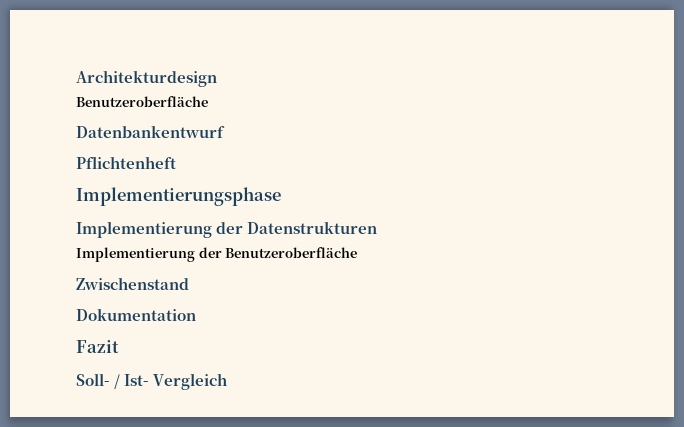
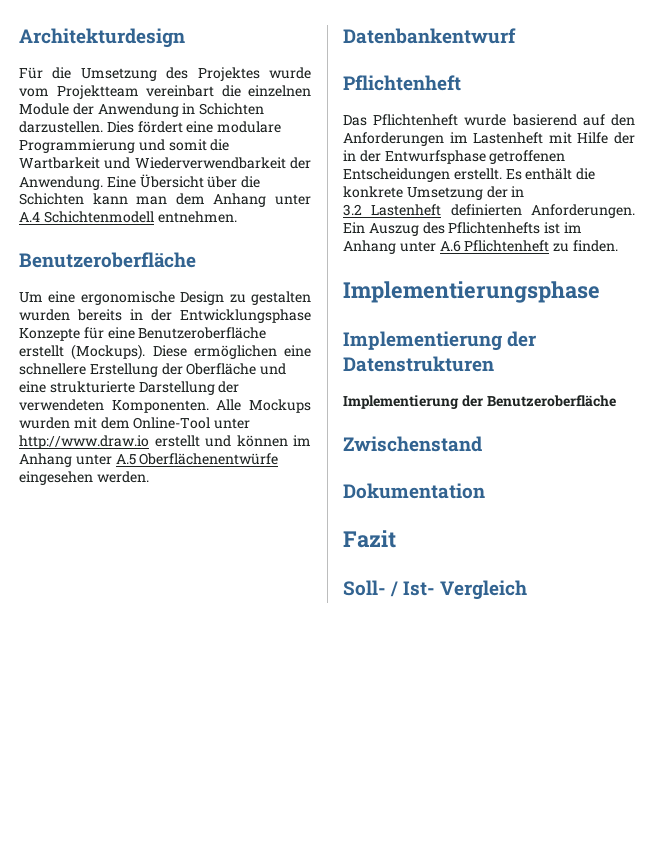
  Architekturdesign
+ Für die Umsetzung des Projektes wurde vom Projektteam vereinbart die einzelnen Module der Anwendung in Schichten darzustellen. Dies fördert eine modulare Programmierung und somit die Wartbarkeit und Wiederverwendbarkeit der Anwendung. Eine Übersicht über die Schichten kann man dem Anhang unter A.4 Schichtenmodell entnehmen.
  Benutzeroberfläche
+ Um eine ergonomische Design zu gestalten wurden bereits in der Entwicklungsphase Konzepte für eine Benutzeroberfläche erstellt (Mockups). Diese ermöglichen eine schnellere Erstellung der Oberfläche und eine strukturierte Darstellung der verwendeten Komponenten. Alle Mockups wurden mit dem Online-Tool unter http://www.draw.io erstellt und können im Anhang unter A.5 Oberflächenentwürfe eingesehen werden.
  Datenbankentwurf
  Pflichtenheft
+ Das Pflichtenheft wurde basierend auf den Anforderungen im Lastenheft mit Hilfe der in der Entwurfsphase getroffenen Entscheidungen erstellt. Es enthält die konkrete Umsetzung der in
+ 3.2 Lastenheft definierten Anforderungen. Ein Auszug des Pflichtenhefts ist im Anhang unter A.6 Pflichtenheft zu finden.

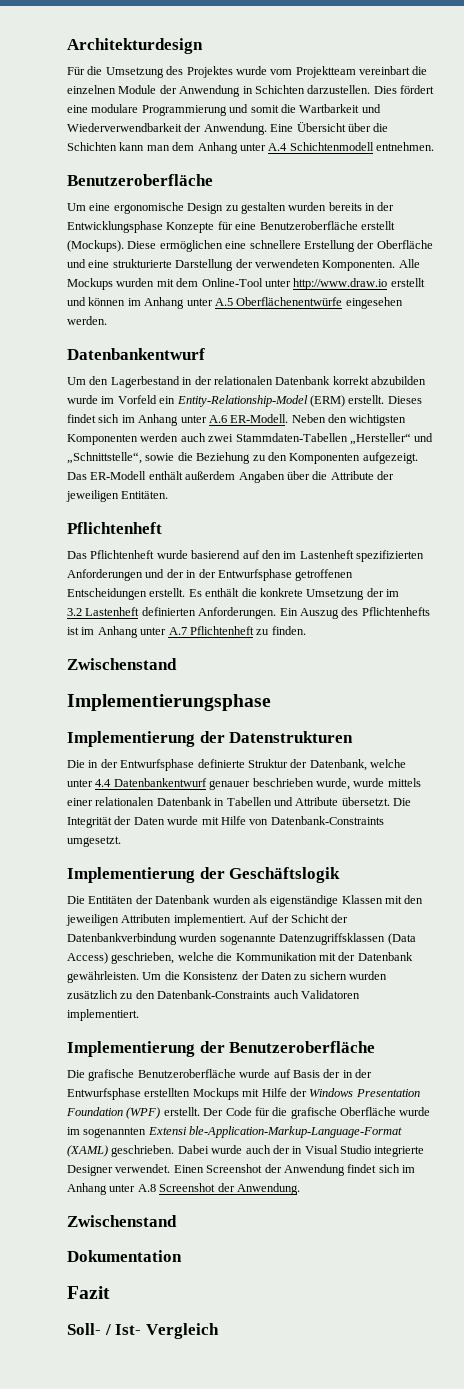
+ Um den Lagerbestand in der relationalen Datenbank korrekt abzubilden wurde im Vorfeld ein Entity-Relationship-Model (ERM) erstellt. Dieses findet sich im Anhang unter A.6 ER-Modell. Neben den wichtigsten Komponenten werden auch zwei Stammdaten-Tabellen „Hersteller“ und „Schnittstelle“, sowie die Beziehung zu den Komponenten aufgezeigt. Das ER-Modell enthält außerdem Angaben über die Attribute der jeweiligen Entitäten.
- Das Pflichtenheft wurde basierend auf den Anforderungen im Lastenheft mit Hilfe der in der Entwurfsphase getroffenen Entscheidungen erstellt.
+ Das Pflichtenheft wurde basierend auf den im Lastenheft spezifizierten Anforderungen und der in der Entwurfsphase getroffenen Entscheidungen erstellt.
- Es enthält die konkrete Umsetzung der in
+ Es enthält die konkrete Umsetzung der im
- Ein Auszug des Pflichtenhefts ist im Anhang unter A.6 Pflichtenheft zu finden.
+ Ein Auszug des Pflichtenhefts ist im Anhang unter A.7 Pflichtenheft zu finden.
+ Zwischenstand
+ Die in der Entwurfsphase definierte Struktur der Datenbank, welche unter 4.4 Datenbankentwurf genauer beschrieben wurde, wurde mittels einer relationalen Datenbank in Tabellen und Attribute übersetzt. Die Integrität der Daten wurde mit Hilfe von Datenbank-Constraints umgesetzt.
+ Implementierung der Geschäftslogik
+ Die Entitäten der Datenbank wurden als eigenständige Klassen mit den jeweiligen Attributen implementiert. Auf der Schicht der Datenbankverbindung wurden sogenannte Datenzugriffsklassen (Data Access) geschrieben, welche die Kommunikation mit der Datenbank gewährleisten. Um die Konsistenz der Daten zu sichern wurden zusätzlich zu den Datenbank-Constraints auch Validatoren implementiert.
  Implementierung der Benutzeroberfläche
+ Die grafische Benutzeroberfläche wurde auf Basis der in der Entwurfsphase erstellten Mockups mit Hilfe der Windows Presentation Foundation (WPF) erstellt. Der Code für die grafische Oberfläche wurde im sogenannten Extensi ble-Application-Markup-Language-Format (XAML) geschrieben. Dabei wurde auch der in Visual Studio integrierte Designer verwendet. Einen Screenshot der Anwendung findet sich im Anhang unter A.8 Screenshot der Anwendung.

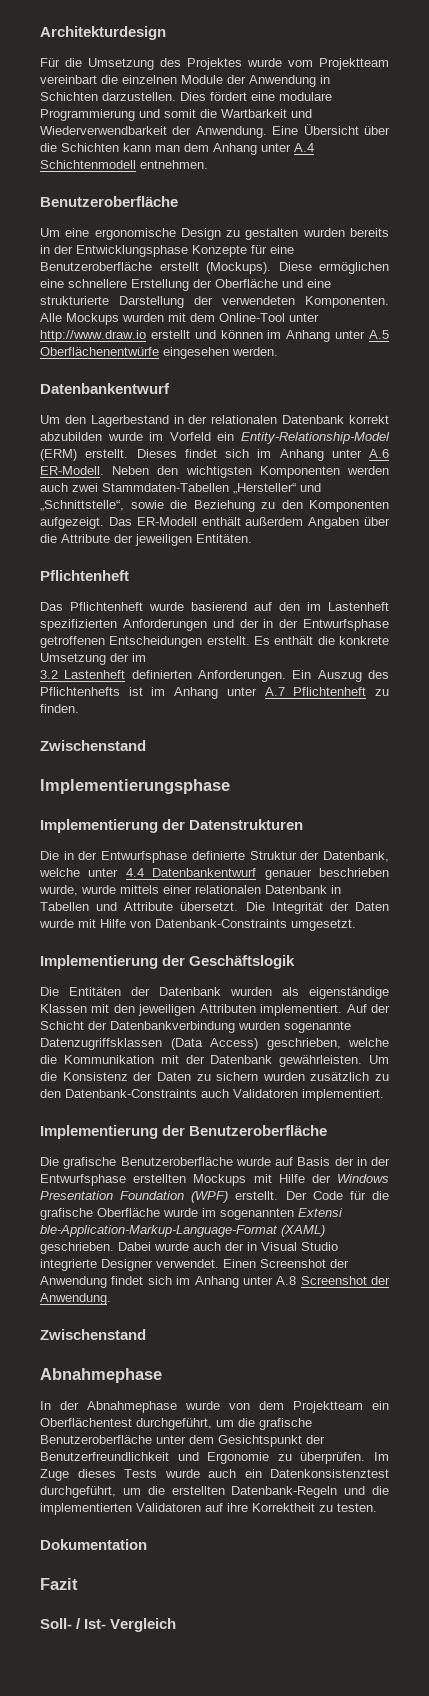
  Einen Screenshot der Anwendung findet sich im Anhang unter A.8 Screenshot der Anwendung.
  Zwischenstand
+ Abnahmephase
+ In der Abnahmephase wurde von dem Projektteam ein Oberflächentest durchgeführt, um die grafische Benutzeroberfläche unter dem Gesichtspunkt der Benutzerfreundlichkeit und Ergonomie zu überprüfen. Im Zuge dieses Tests wurde auch ein Datenkonsistenztest durchgeführt, um die erstellten Datenbank-Regeln und die implementierten Validatoren auf ihre Korrektheit zu testen.

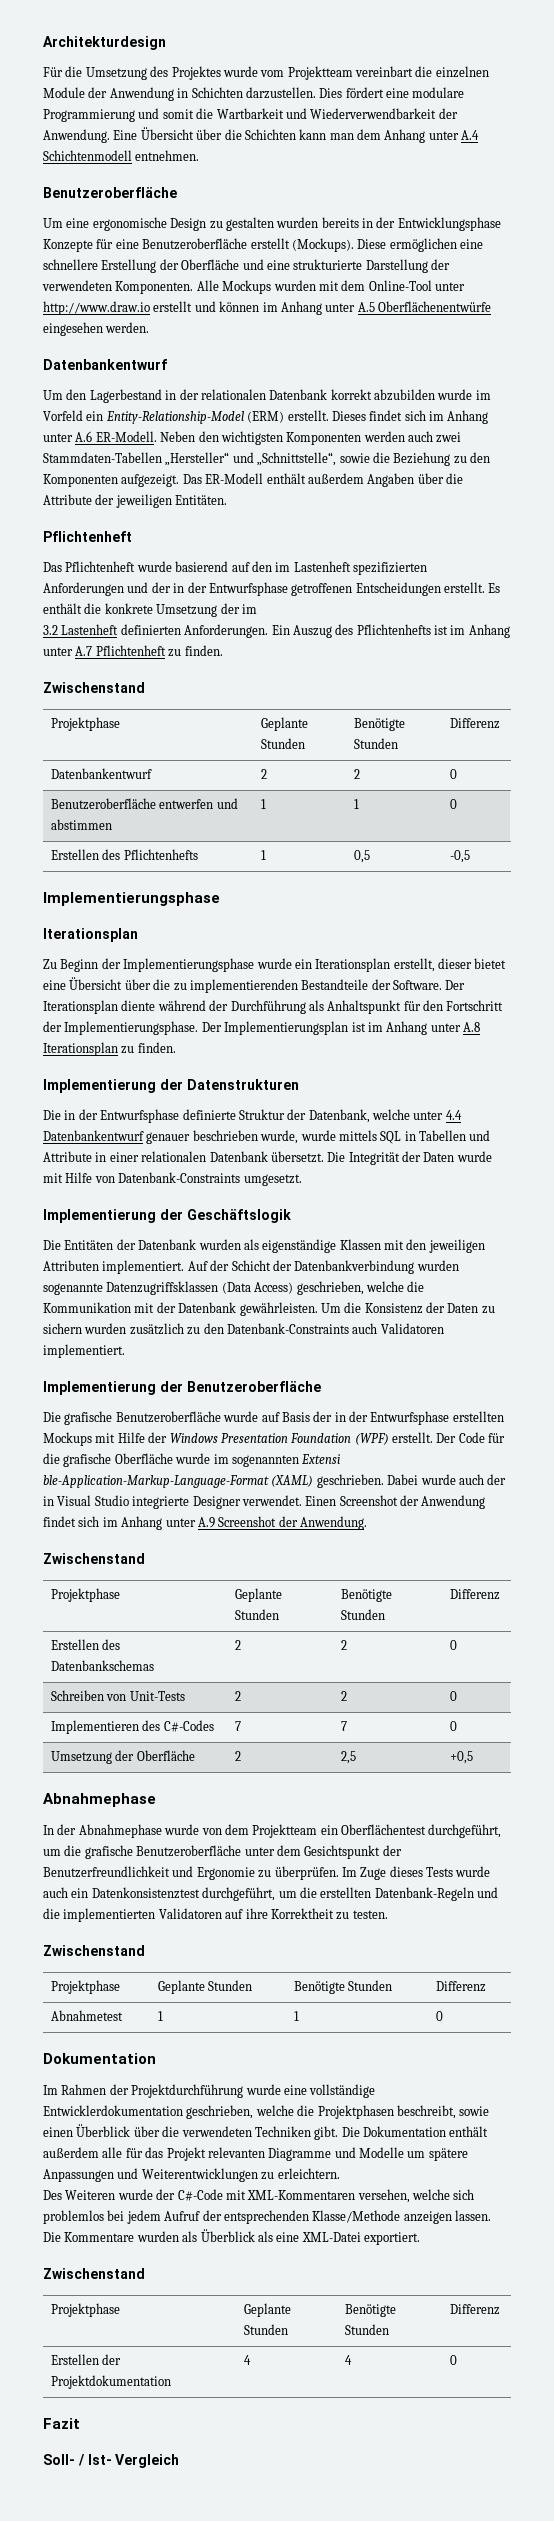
  Ein Auszug des Pflichtenhefts ist im Anhang unter A.7 Pflichtenheft zu finden.
  Zwischenstand
+ Projektphase | Geplante Stunden | Benötigte Stunden | Differenz
+ Datenbankentwurf | 2 | 2 | 0
+ Benutzeroberfläche entwerfen und abstimmen | 1 | 1 | 0
+ Erstellen des Pflichtenhefts | 1 | 0,5 | -0,5
  Implementierungsphase
+ Iterationsplan
+ Zu Beginn der Implementierungsphase wurde ein Iterationsplan erstellt, dieser bietet eine Übersicht über die zu implementierenden Bestandteile der Software. Der Iterationsplan diente während der Durchführung als Anhaltspunkt für den Fortschritt der Implementierungsphase. Der Implementierungsplan ist im Anhang unter A.8 Iterationsplan zu finden.
- Die in der Entwurfsphase definierte Struktur der Datenbank, welche unter 4.4 Datenbankentwurf genauer beschrieben wurde, wurde mittels einer relationalen Datenbank in Tabellen und Attribute übersetzt.
+ Die in der Entwurfsphase definierte Struktur der Datenbank, welche unter 4.4 Datenbankentwurf genauer beschrieben wurde, wurde mittels SQL in Tabellen und Attribute in einer relationalen Datenbank übersetzt.
- Einen Screenshot der Anwendung findet sich im Anhang unter A.8 Screenshot der Anwendung.
+ Einen Screenshot der Anwendung findet sich im Anhang unter A.9 Screenshot der Anwendung.
  Zwischenstand
+ Projektphase | Geplante Stunden | Benötigte Stunden | Differenz
+ Erstellen des Datenbankschemas | 2 | 2 | 0
+ Schreiben von Unit-Tests | 2 | 2 | 0
+ Implementieren des C#-Codes | 7 | 7 | 0
+ Umsetzung der Oberfläche | 2 | 2,5 | +0,5
  Im Zuge dieses Tests wurde auch ein Datenkonsistenztest durchgeführt, um die erstellten Datenbank-Regeln und die implementierten Validatoren auf ihre Korrektheit zu testen.
+ Zwischenstand
+ Projektphase | Geplante Stunden | Benötigte Stunden | Differenz
+ Abnahmetest | 1 | 1 | 0
  Dokumentation
+ Im Rahmen der Projektdurchführung wurde eine vollständige Entwicklerdokumentation geschrieben, welche die Projektphasen beschreibt, sowie einen Überblick über die verwendeten Techniken gibt. Die Dokumentation enthält außerdem alle für das Projekt relevanten Diagramme und Modelle um spätere Anpassungen und Weiterentwicklungen zu erleichtern.
+ Des Weiteren wurde der C#-Code mit XML-Kommentaren versehen, welche sich problemlos bei jedem Aufruf der entsprechenden Klasse/Methode anzeigen lassen. Die Kommentare wurden als Überblick als eine XML-Datei exportiert.
+ Zwischenstand
+ Projektphase | Geplante Stunden | Benötigte Stunden | Differenz
+ Erstellen der Projektdokumentation | 4 | 4 | 0

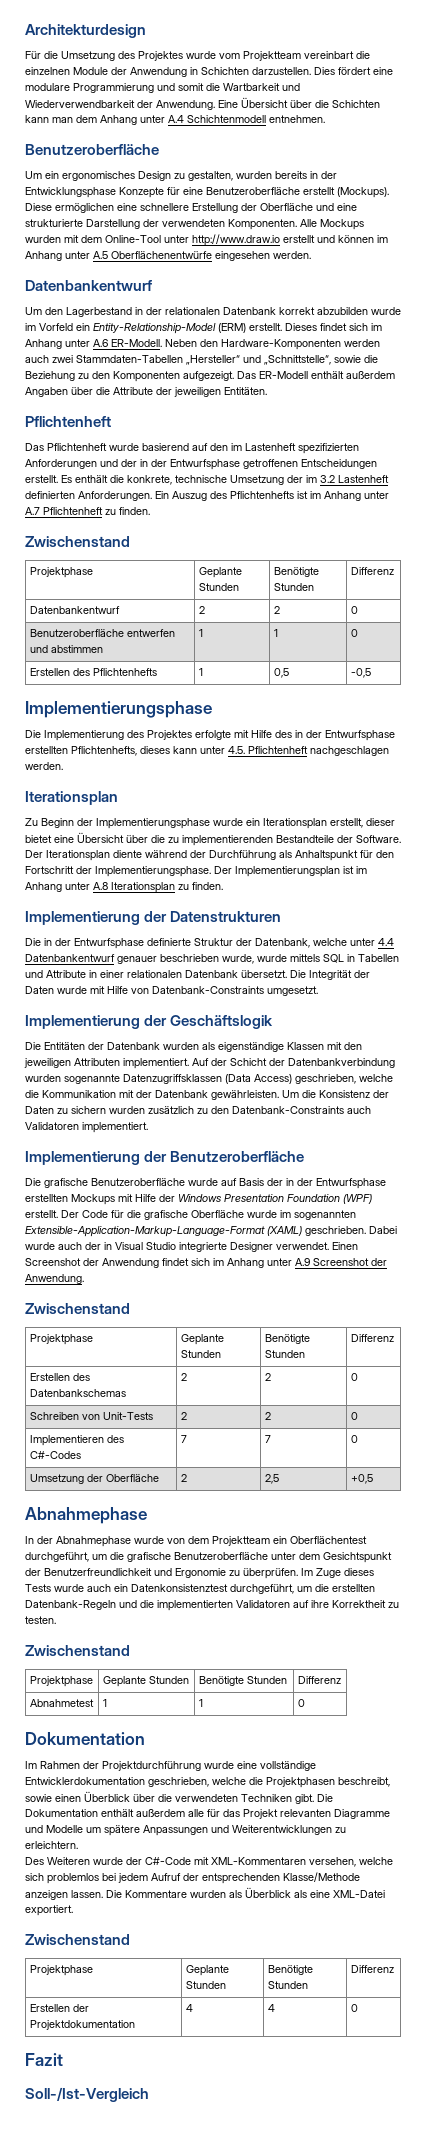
- Um eine ergonomische Design zu gestalten wurden bereits in der Entwicklungsphase Konzepte für eine Benutzeroberfläche erstellt (Mockups).
+ Um ein ergonomisches Design zu gestalten, wurden bereits in der Entwicklungsphase Konzepte für eine Benutzeroberfläche erstellt (Mockups).
- Neben den wichtigsten Komponenten werden auch zwei Stammdaten-Tabellen „Hersteller“ und „Schnittstelle“, sowie die Beziehung zu den Komponenten aufgezeigt.
+ Neben den Hardware-Komponenten werden auch zwei Stammdaten-Tabellen „Hersteller“ und „Schnittstelle“, sowie die Beziehung zu den Komponenten aufgezeigt.
- Es enthält die konkrete Umsetzung der im
- 3.2 Lastenheft definierten Anforderungen.
+ Es enthält die konkrete, technische Umsetzung der im 3.2 Lastenheft definierten Anforderungen.
+ Die Implementierung des Projektes erfolgte mit Hilfe des in der Entwurfsphase erstellten Pflichtenhefts, dieses kann unter 4.5. Pflichtenheft nachgeschlagen werden.
- Der Code für die grafische Oberfläche wurde im sogenannten Extensi ble-Application-Markup-Language-Format (XAML) geschrieben.
+ Der Code für die grafische Oberfläche wurde im sogenannten Extensible-Application-Markup-Language-Format (XAML) geschrieben.
- Soll- / Ist- Vergleich
+ Soll-/Ist-Vergleich

